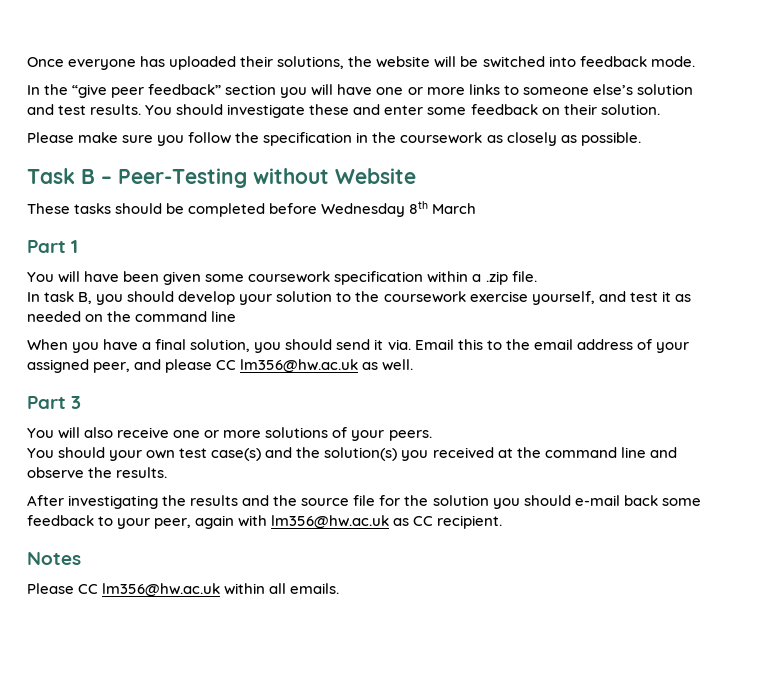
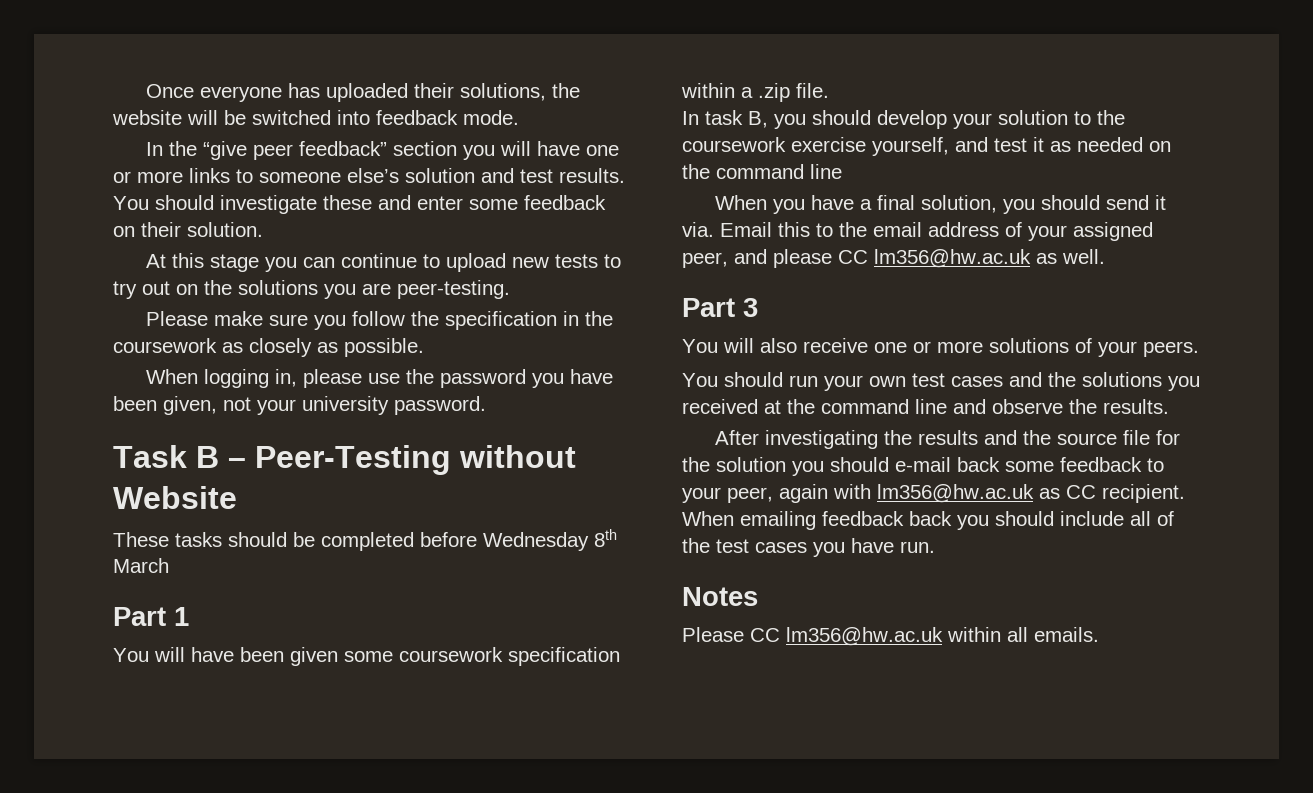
+ At this stage you can continue to upload new tests to try out on the solutions you are peer-testing.
+ When logging in, please use the password you have been given, not your university password.
- You should your own test case(s) and the solution(s) you received at the command line and observe the results.
+ You should run your own test cases and the solutions you received at the command line and observe the results.
+ When emailing feedback back you should include all of the test cases you have run.

